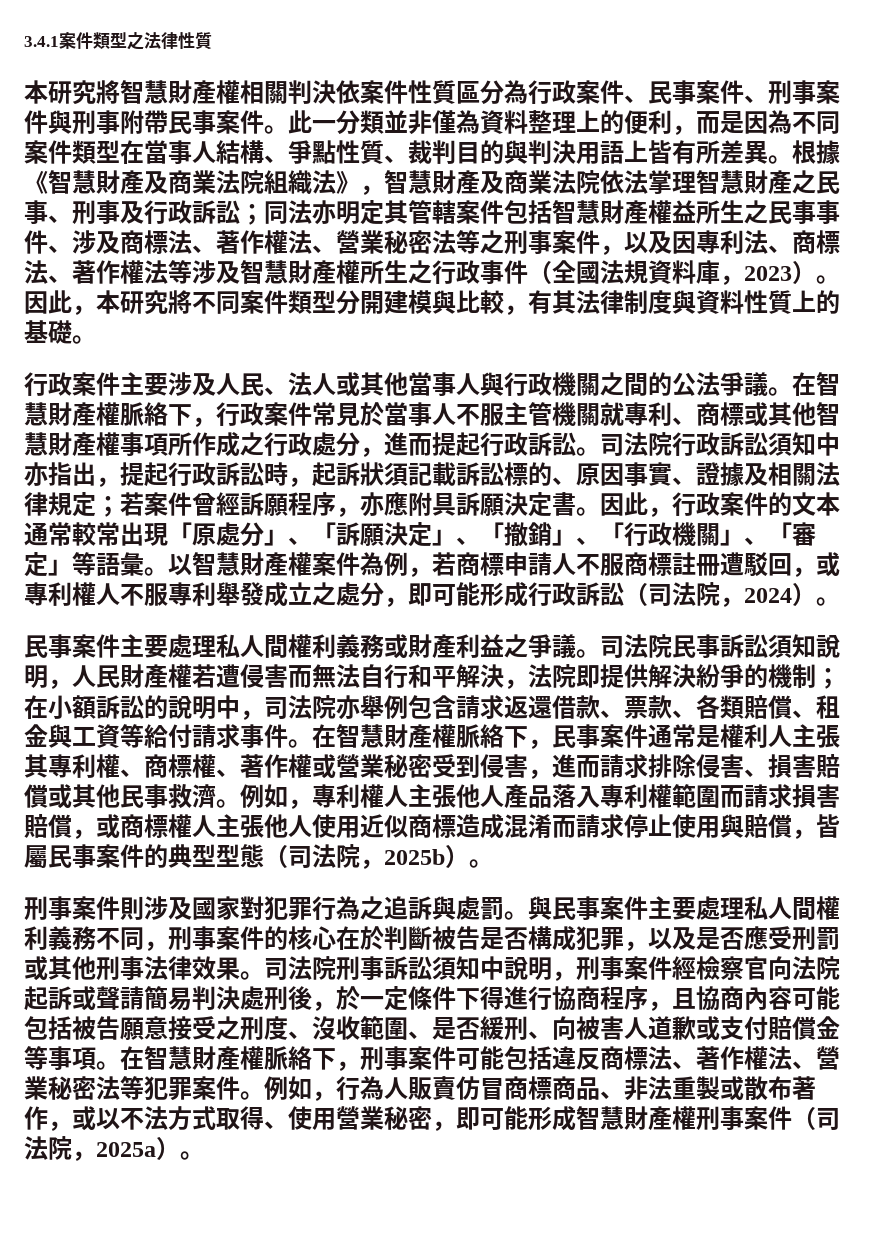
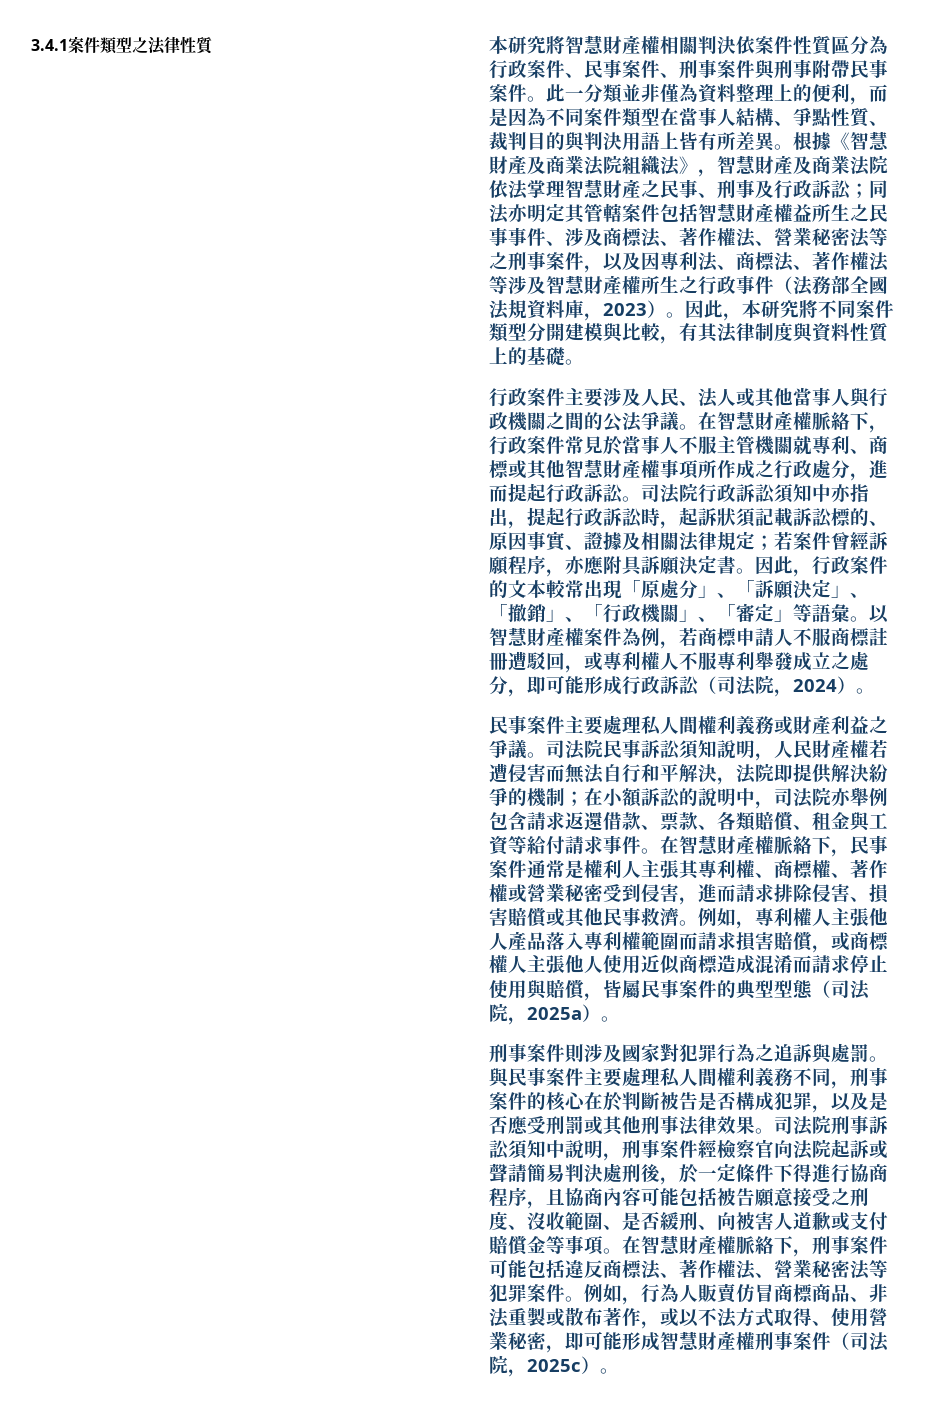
- 同法亦明定其管轄案件包括智慧財產權益所生之民事事件、涉及商標法、著作權法、營業秘密法等之刑事案件，以及因專利法、商標法、著作權法等涉及智慧財產權所生之行政事件（全國法規資料庫，2023）。
+ 同法亦明定其管轄案件包括智慧財產權益所生之民事事件、涉及商標法、著作權法、營業秘密法等之刑事案件，以及因專利法、商標法、著作權法等涉及智慧財產權所生之行政事件（法務部全國法規資料庫，2023）。
- 因此，行政案件的文本通常較常出現「原處分」、「訴願決定」、「撤銷」、「行政機關」、「審定」等語彙。
+ 因此，行政案件的文本較常出現「原處分」、「訴願決定」、「撤銷」、「行政機關」、「審定」等語彙。
- 例如，專利權人主張他人產品落入專利權範圍而請求損害賠償，或商標權人主張他人使用近似商標造成混淆而請求停止使用與賠償，皆屬民事案件的典型型態（司法院，2025b）。
+ 例如，專利權人主張他人產品落入專利權範圍而請求損害賠償，或商標權人主張他人使用近似商標造成混淆而請求停止使用與賠償，皆屬民事案件的典型型態（司法院，2025a）。
- 例如，行為人販賣仿冒商標商品、非法重製或散布著作，或以不法方式取得、使用營業秘密，即可能形成智慧財產權刑事案件（司法院，2025a）。
+ 例如，行為人販賣仿冒商標商品、非法重製或散布著作，或以不法方式取得、使用營業秘密，即可能形成智慧財產權刑事案件（司法院，2025c）。

